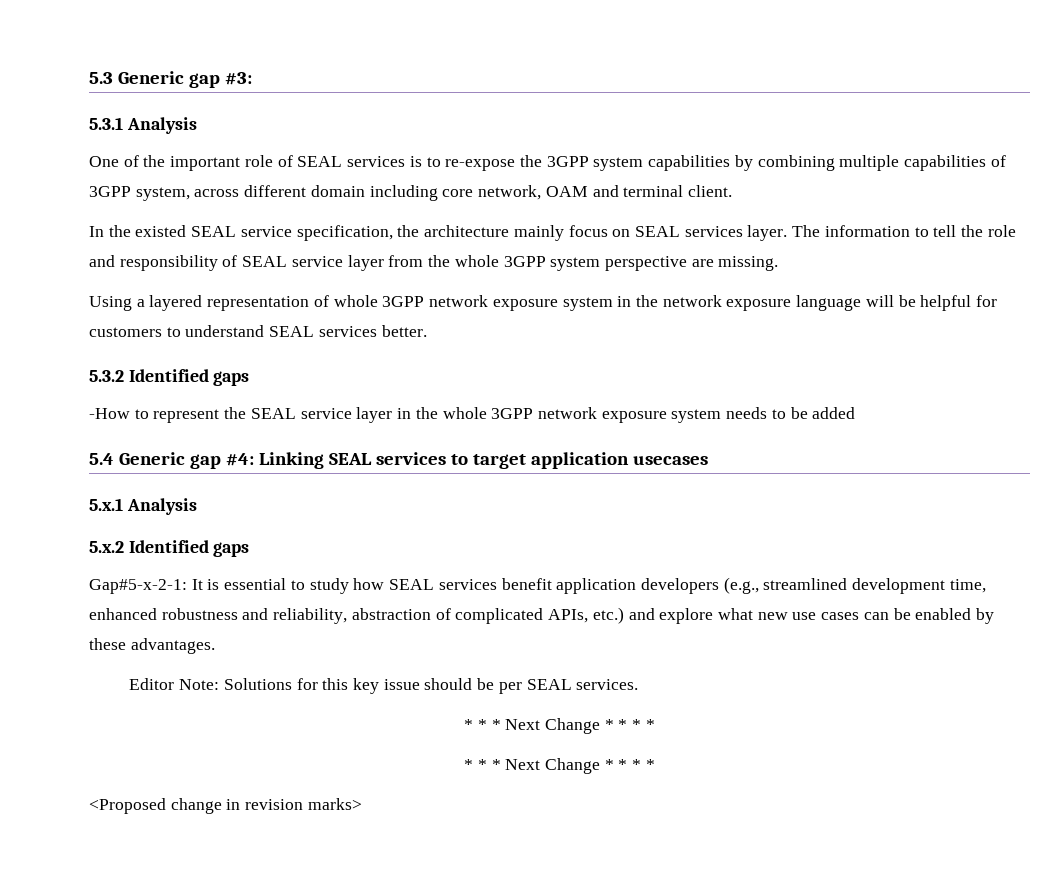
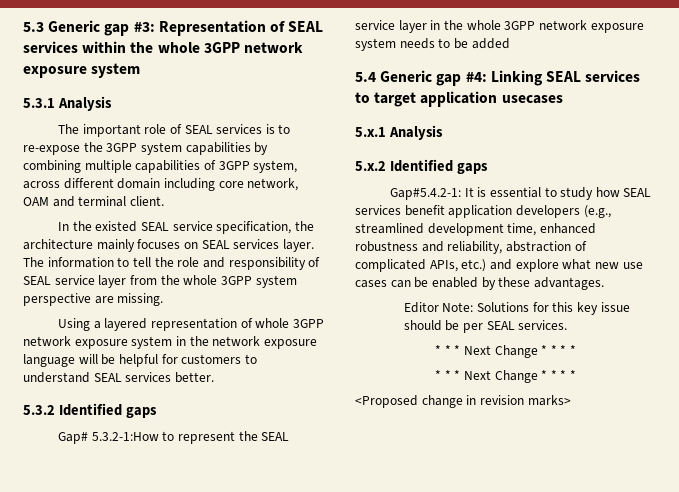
- 5.3 Generic gap #3:
+ 5.3 Generic gap #3: Representation of SEAL services within the whole 3GPP network exposure system
- One of the important role of SEAL services is to re-expose the 3GPP system capabilities by combining multiple capabilities of 3GPP system, across different domain including core network, OAM and terminal client.
+ The important role of SEAL services is to re-expose the 3GPP system capabilities by combining multiple capabilities of 3GPP system, across different domain including core network, OAM and terminal client.
- In the existed SEAL service specification, the architecture mainly focus on SEAL services layer.
+ In the existed SEAL service specification, the architecture mainly focuses on SEAL services layer.
- -How to represent the SEAL service layer in the whole 3GPP network exposure system needs to be added
+ Gap# 5.3.2-1:How to represent the SEAL service layer in the whole 3GPP network exposure system needs to be added
- Gap#5-x-2-1: It is essential to study how SEAL services benefit application developers (e.g., streamlined development time, enhanced robustness and reliability, abstraction of complicated APIs, etc.) and explore what new use cases can be enabled by these advantages.
+ Gap#5.4.2-1: It is essential to study how SEAL services benefit application developers (e.g., streamlined development time, enhanced robustness and reliability, abstraction of complicated APIs, etc.) and explore what new use cases can be enabled by these advantages.

